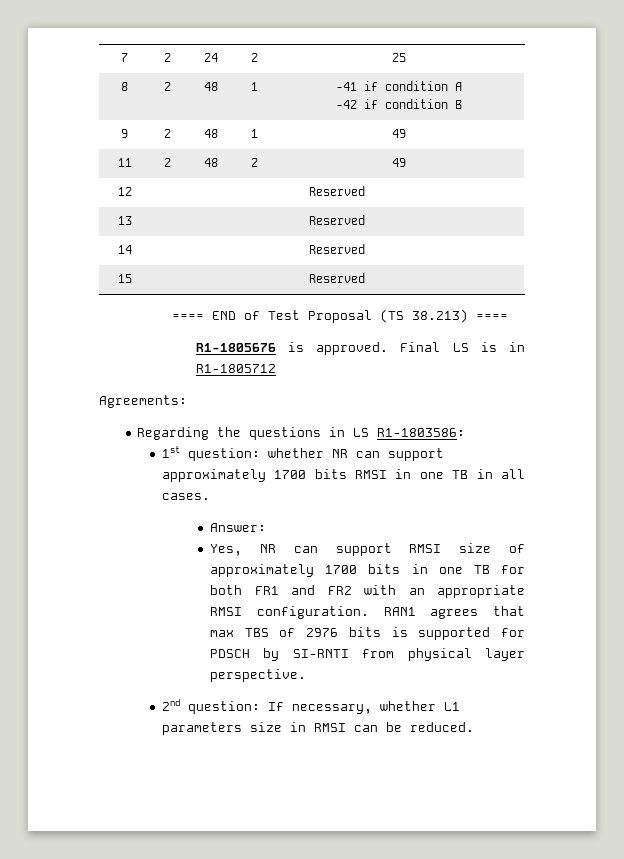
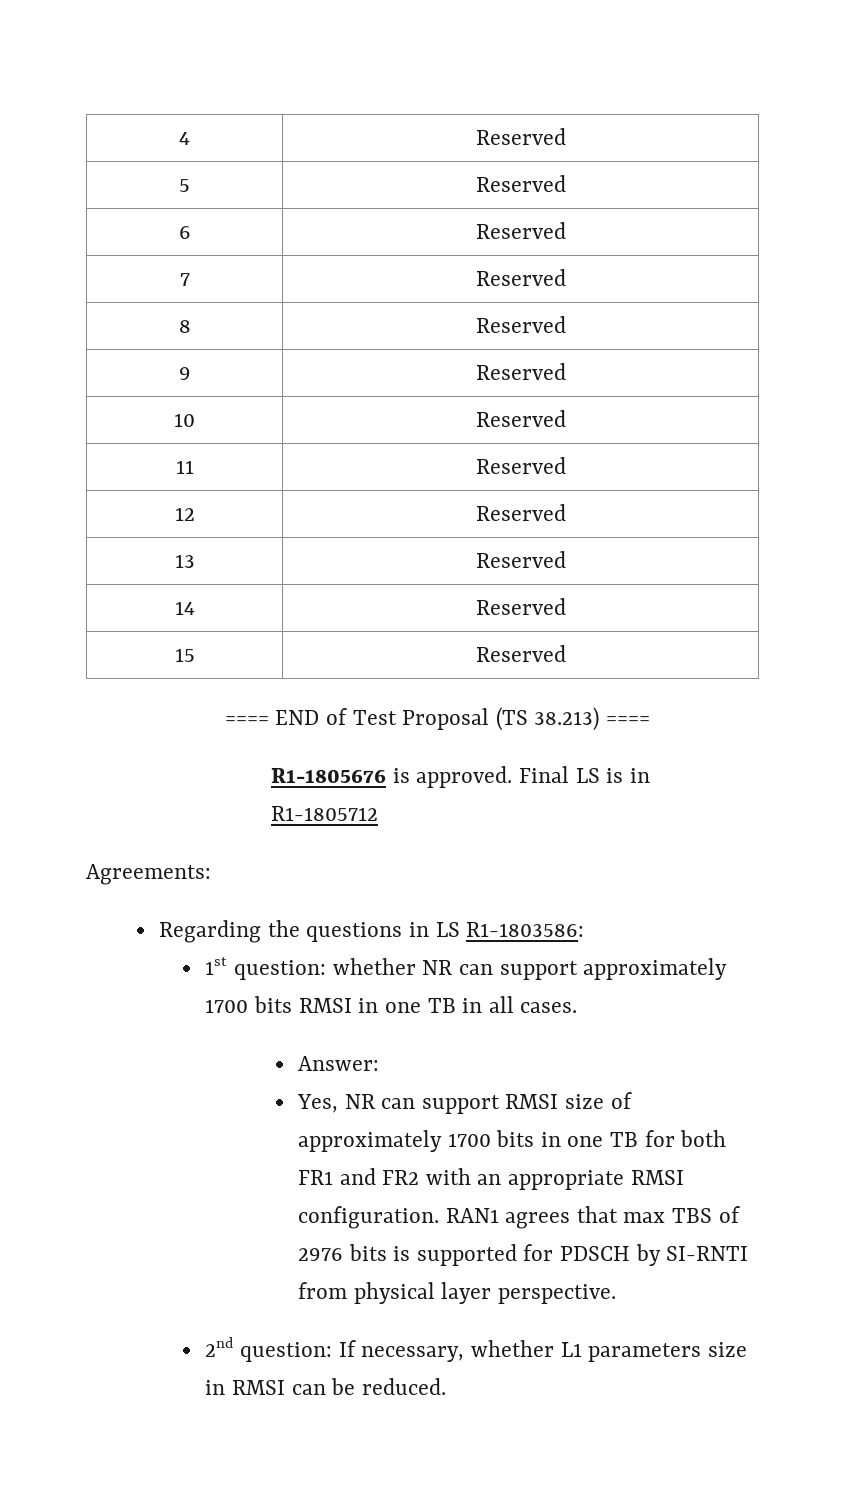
- 7 | 2 | 24 | 2 | 25
- 8 | 2 | 48 | 1 | -41 if condition A
- -42 if condition B
- 9 | 2 | 48 | 1 | 49
- 11 | 2 | 48 | 2 | 49
+ 4 | Reserved
+ 5 | Reserved
+ 6 | Reserved
+ 7 | Reserved
+ 8 | Reserved
+ 9 | Reserved
+ 10 | Reserved
+ 11 | Reserved

